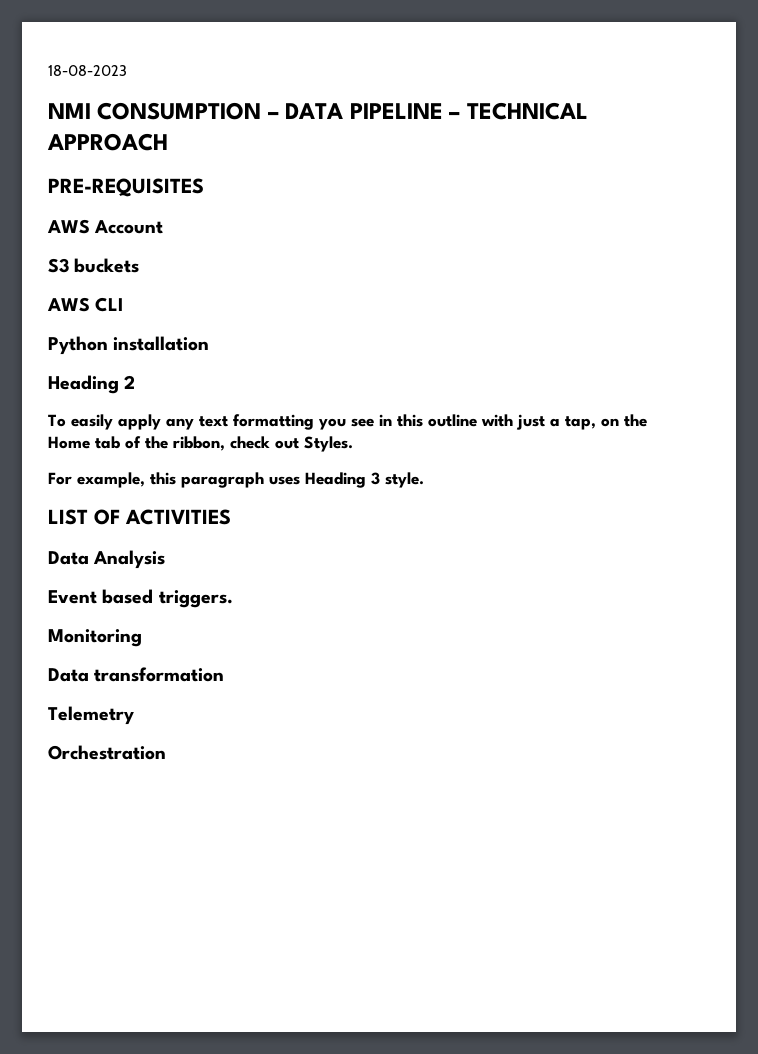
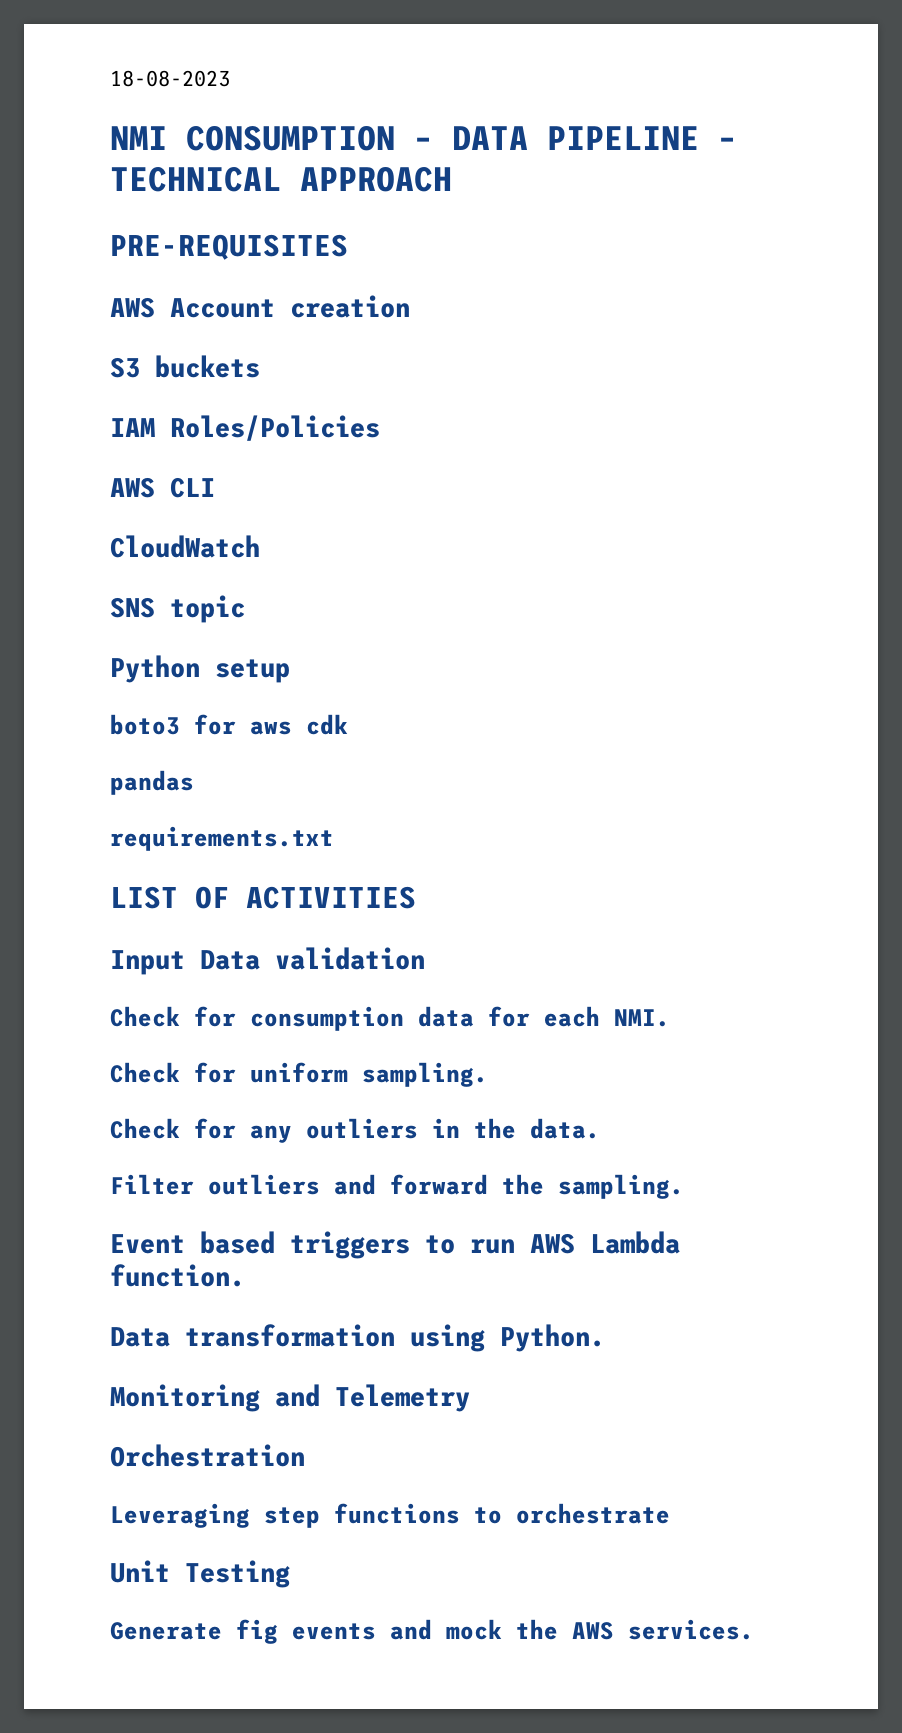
- AWS Account
+ AWS Account creation
+ IAM Roles/Policies
- Python installation
- Heading 2
- To easily apply any text formatting you see in this outline with just a tap, on the Home tab of the ribbon, check out Styles.
- For example, this paragraph uses Heading 3 style.
+ CloudWatch
+ SNS topic
+ Python setup
+ boto3 for aws cdk
+ pandas
+ requirements.txt
  LIST OF ACTIVITIES
- Data Analysis
- Event based triggers.
- Monitoring
- Data transformation
- Telemetry
+ Input Data validation
+ Check for consumption data for each NMI.
+ Check for uniform sampling.
+ Check for any outliers in the data.
+ Filter outliers and forward the sampling.
+ Event based triggers to run AWS Lambda function.
+ Data transformation using Python.
+ Monitoring and Telemetry
  Orchestration
+ Leveraging step functions to orchestrate
+ Unit Testing
+ Generate fig events and mock the AWS services.

